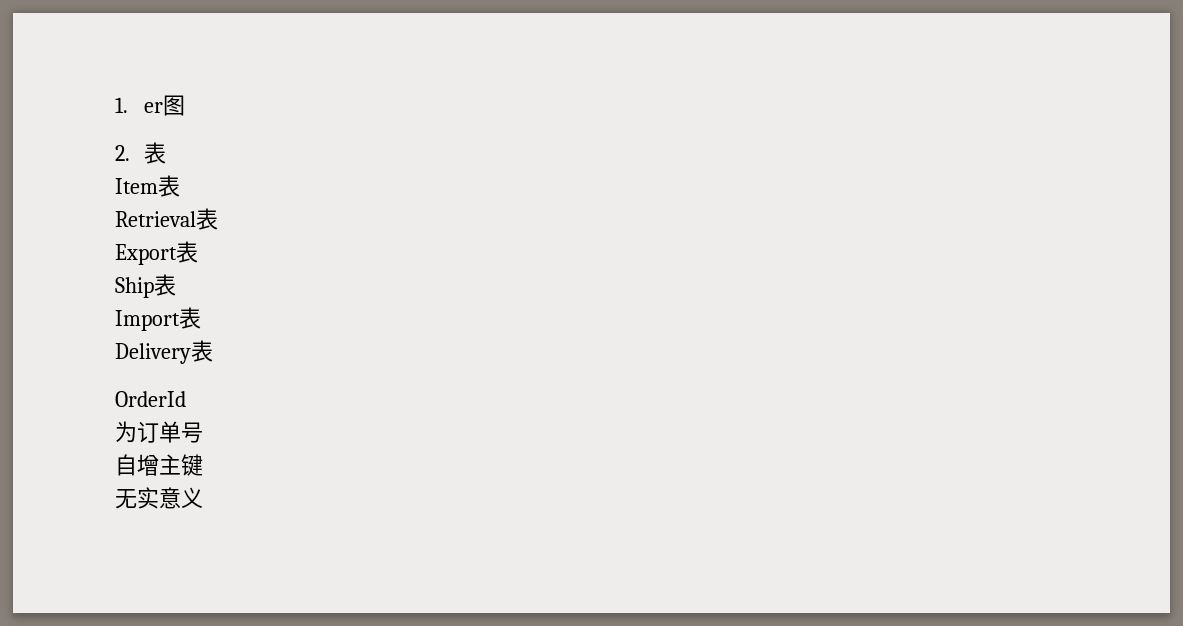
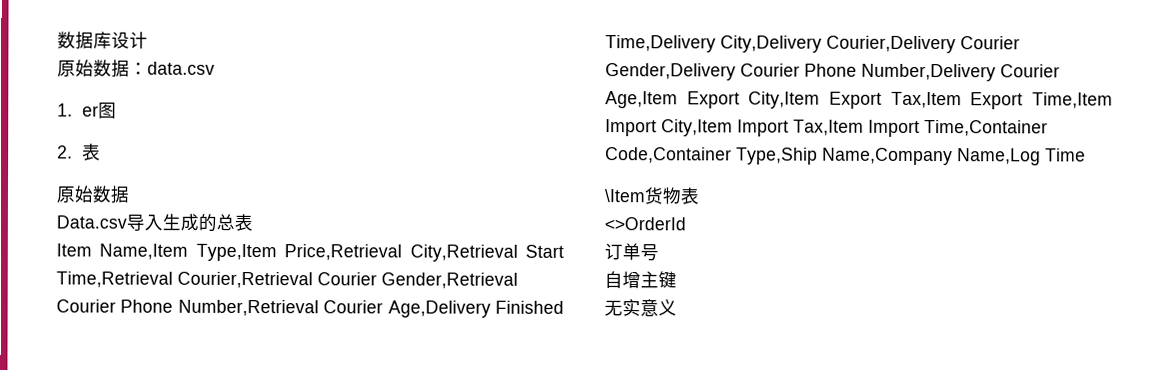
+ 数据库设计
+ 原始数据：data.csv
  1. er图
  2.表
- Item表
- Retrieval表
- Export表
- Ship表
- Import表
- Delivery表
- OrderId
- 为订单号
+ 原始数据
+ Data.csv导入生成的总表
+ Item Name,Item Type,Item Price,Retrieval City,Retrieval Start Time,Retrieval Courier,Retrieval Courier Gender,Retrieval Courier Phone Number,Retrieval Courier Age,Delivery Finished Time,Delivery City,Delivery Courier,Delivery Courier Gender,Delivery Courier Phone Number,Delivery Courier Age,Item Export City,Item Export Tax,Item Export Time,Item Import City,Item Import Tax,Item Import Time,Container Code,Container Type,Ship Name,Company Name,Log Time
+ \Item货物表
+ <>OrderId
+ 订单号

